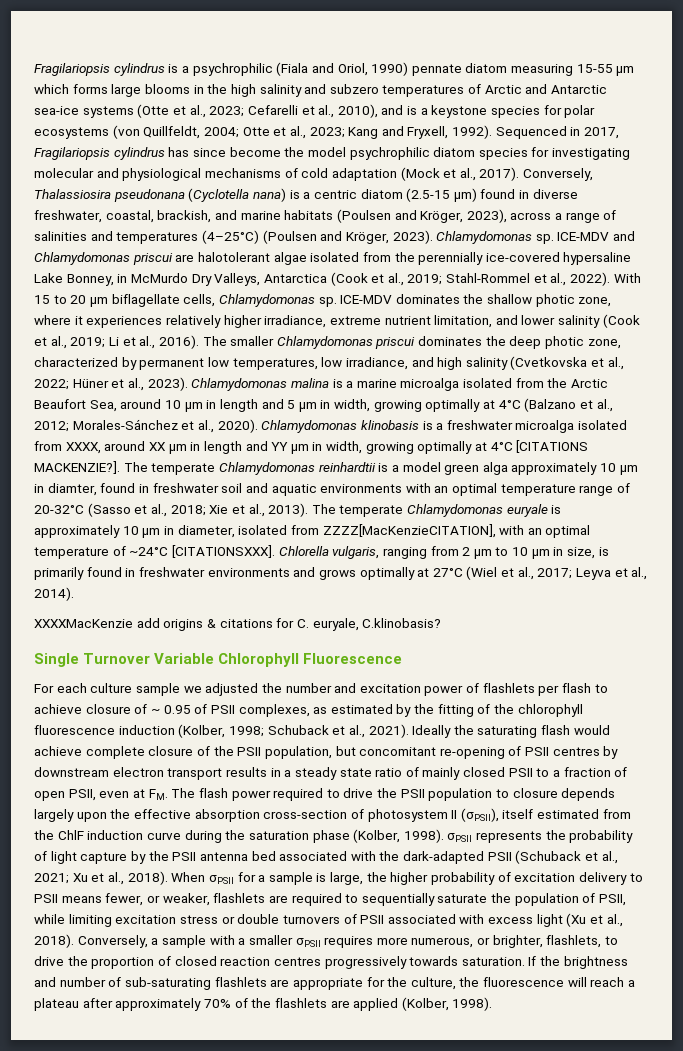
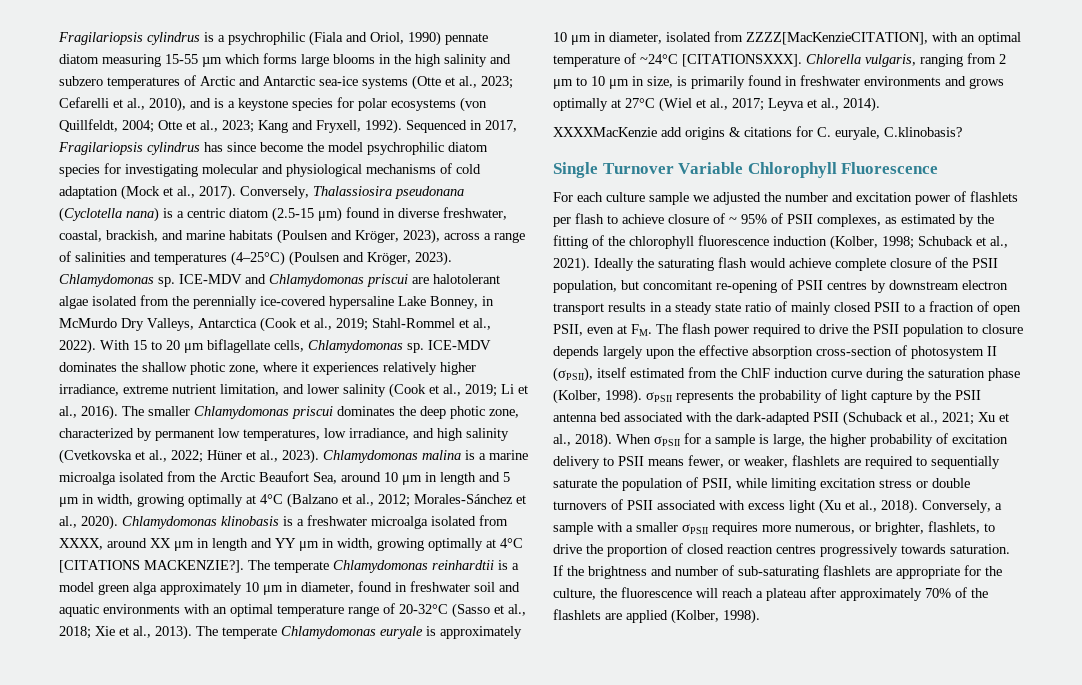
- The temperate Chlamydomonas reinhardtii is a model green alga approximately 10 μm in diamter, found in freshwater soil and aquatic environments with an optimal temperature range of 20-32°C (Sasso et al., 2018; Xie et al., 2013).
+ The temperate Chlamydomonas reinhardtii is a model green alga approximately 10 μm in diameter, found in freshwater soil and aquatic environments with an optimal temperature range of 20-32°C (Sasso et al., 2018; Xie et al., 2013).
- For each culture sample we adjusted the number and excitation power of flashlets per flash to achieve closure of ~ 0.95 of PSII complexes, as estimated by the fitting of the chlorophyll fluorescence induction (Kolber, 1998; Schuback et al., 2021).
+ For each culture sample we adjusted the number and excitation power of flashlets per flash to achieve closure of ~ 95% of PSII complexes, as estimated by the fitting of the chlorophyll fluorescence induction (Kolber, 1998; Schuback et al., 2021).

